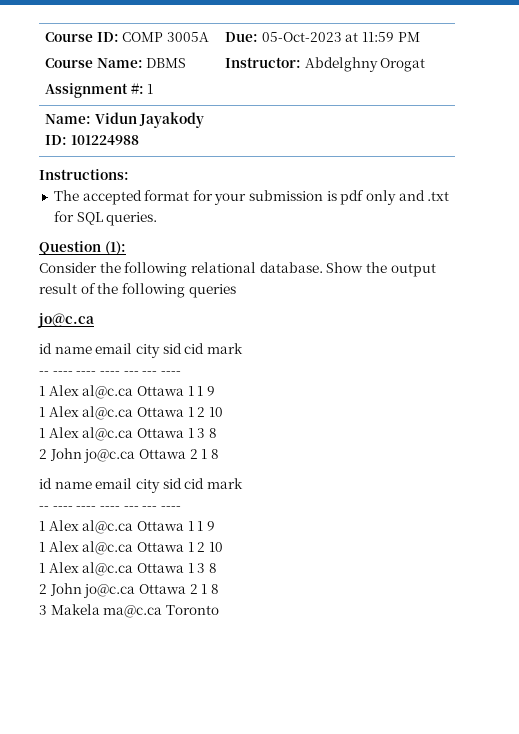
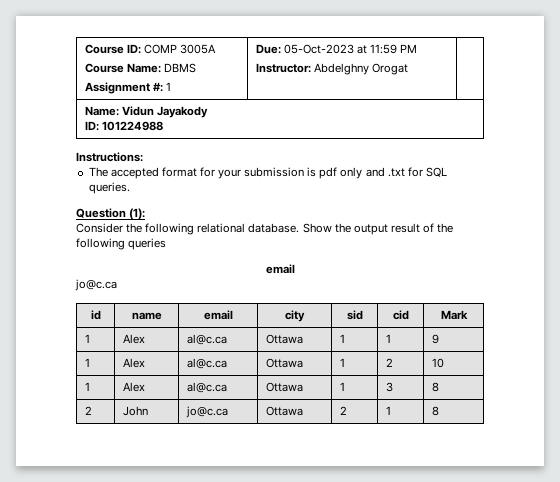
  Show the output result of the following queries
+ email
  jo@c.ca
- id name email city sid cid mark
- -- ---- ---- ---- --- --- ----
- 1 Alex al@c.ca Ottawa 1 1 9
- 1 Alex al@c.ca Ottawa 1 2 10
- 1 Alex al@c.ca Ottawa 1 3 8
- 2 John jo@c.ca Ottawa 2 1 8
- id name email city sid cid mark
- -- ---- ---- ---- --- --- ----
- 1 Alex al@c.ca Ottawa 1 1 9
- 1 Alex al@c.ca Ottawa 1 2 10
- 1 Alex al@c.ca Ottawa 1 3 8
- 2 John jo@c.ca Ottawa 2 1 8
- 3 Makela ma@c.ca Toronto
+ id | name | email | city | sid | cid | Mark
+ 1 | Alex | al@c.ca | Ottawa | 1 | 1 | 9
+ 1 | Alex | al@c.ca | Ottawa | 1 | 2 | 10
+ 1 | Alex | al@c.ca | Ottawa | 1 | 3 | 8
+ 2 | John | jo@c.ca | Ottawa | 2 | 1 | 8

